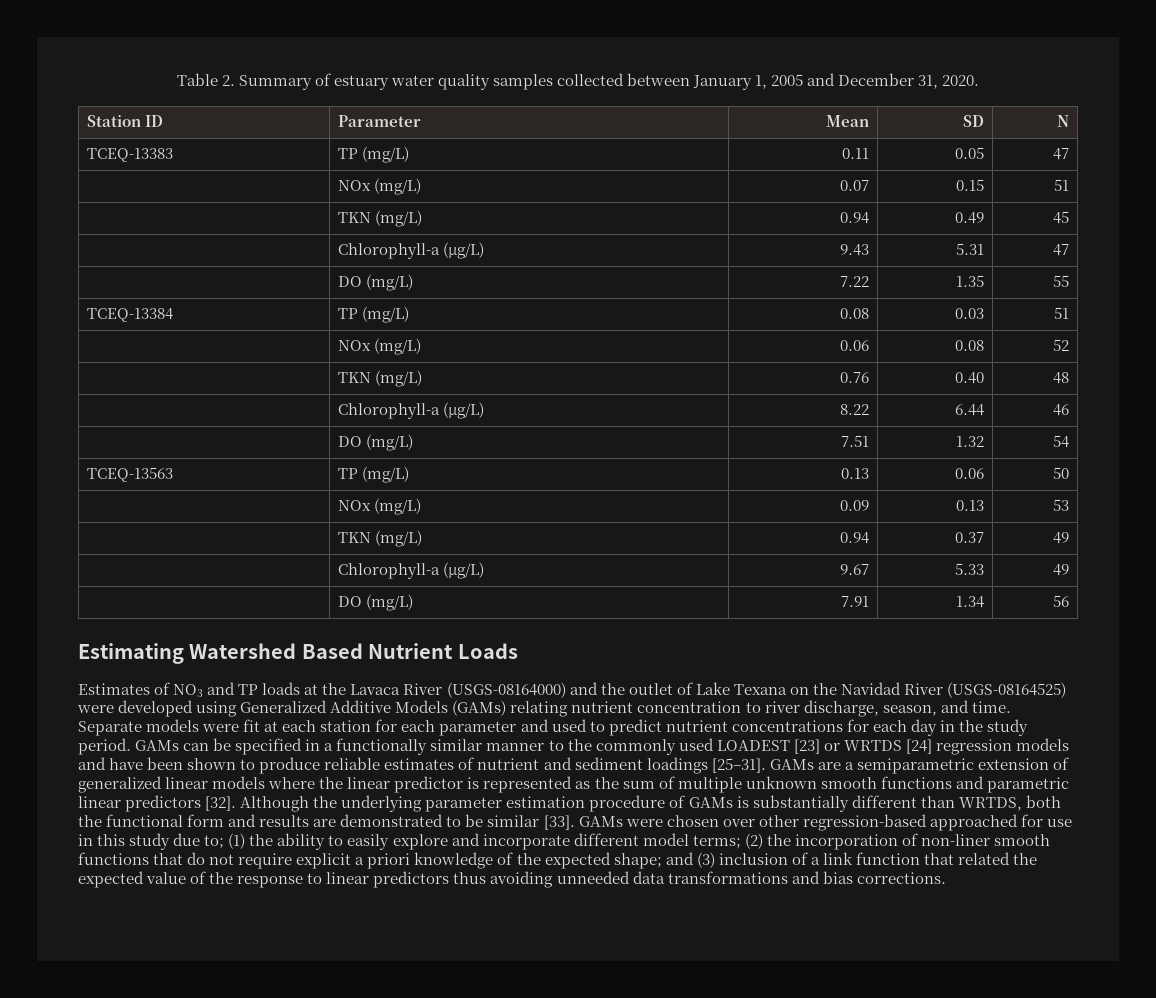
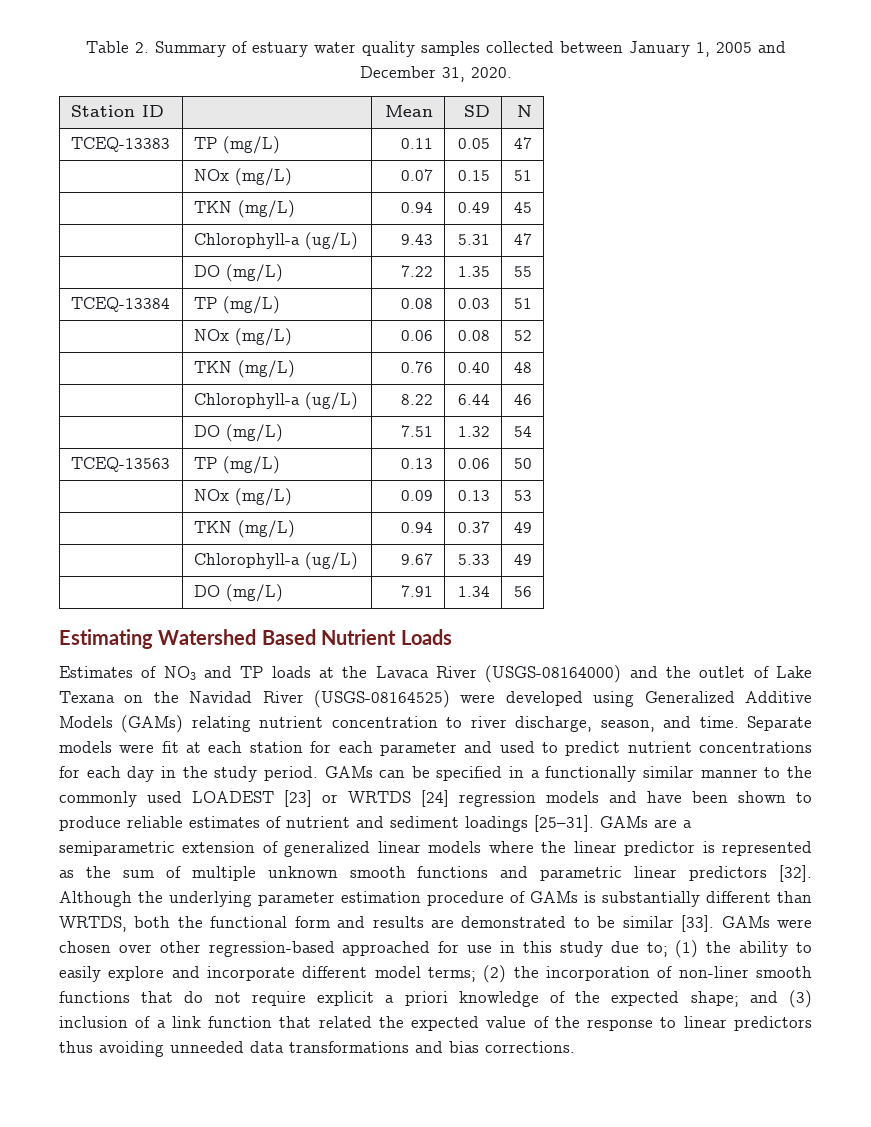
- Station ID | Parameter | Mean | SD | N
+ Station ID | | Mean | SD | N
- | Chlorophyll-a (μg/L) | 9.43 | 5.31 | 47
+ | Chlorophyll-a (ug/L) | 9.43 | 5.31 | 47
- | Chlorophyll-a (μg/L) | 8.22 | 6.44 | 46
+ | Chlorophyll-a (ug/L) | 8.22 | 6.44 | 46
- | Chlorophyll-a (μg/L) | 9.67 | 5.33 | 49
+ | Chlorophyll-a (ug/L) | 9.67 | 5.33 | 49

